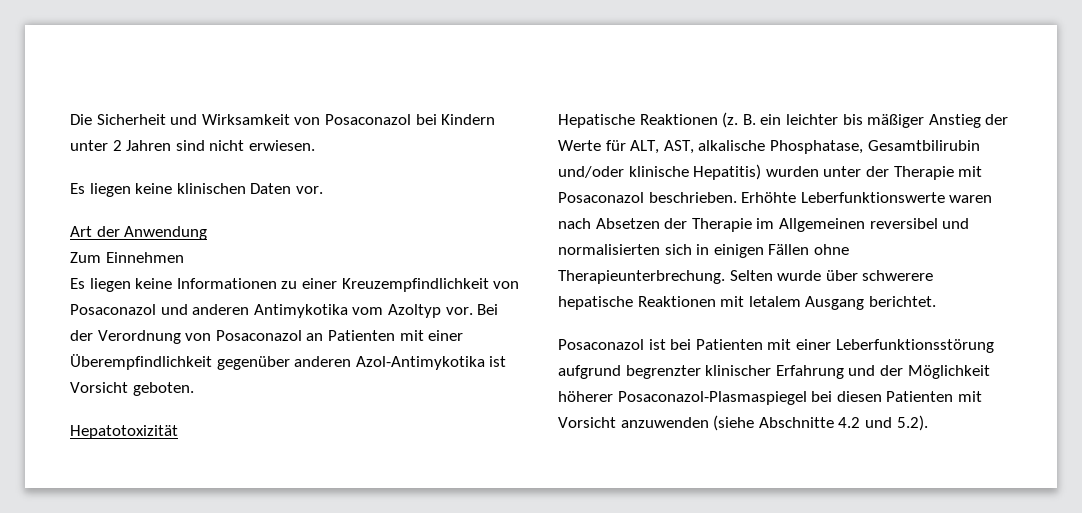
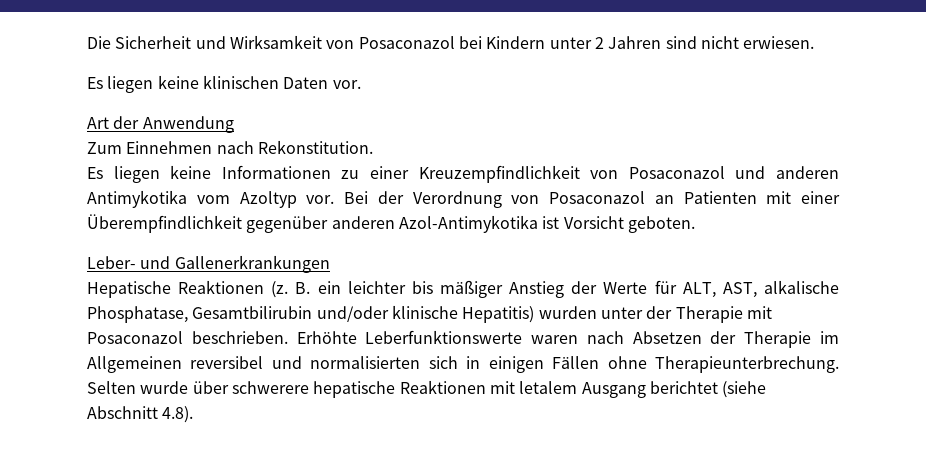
- Zum Einnehmen
+ Zum Einnehmen nach Rekonstitution.
- Hepatotoxizität
+ Leber- und Gallenerkrankungen
- Selten wurde über schwerere hepatische Reaktionen mit letalem Ausgang berichtet.
- Posaconazol ist bei Patienten mit einer Leberfunktionsstörung aufgrund begrenzter klinischer Erfahrung und der Möglichkeit höherer Posaconazol-Plasmaspiegel bei diesen Patienten mit Vorsicht anzuwenden (siehe Abschnitte 4.2 und 5.2).
+ Selten wurde über schwerere hepatische Reaktionen mit letalem Ausgang berichtet (siehe Abschnitt 4.8).

